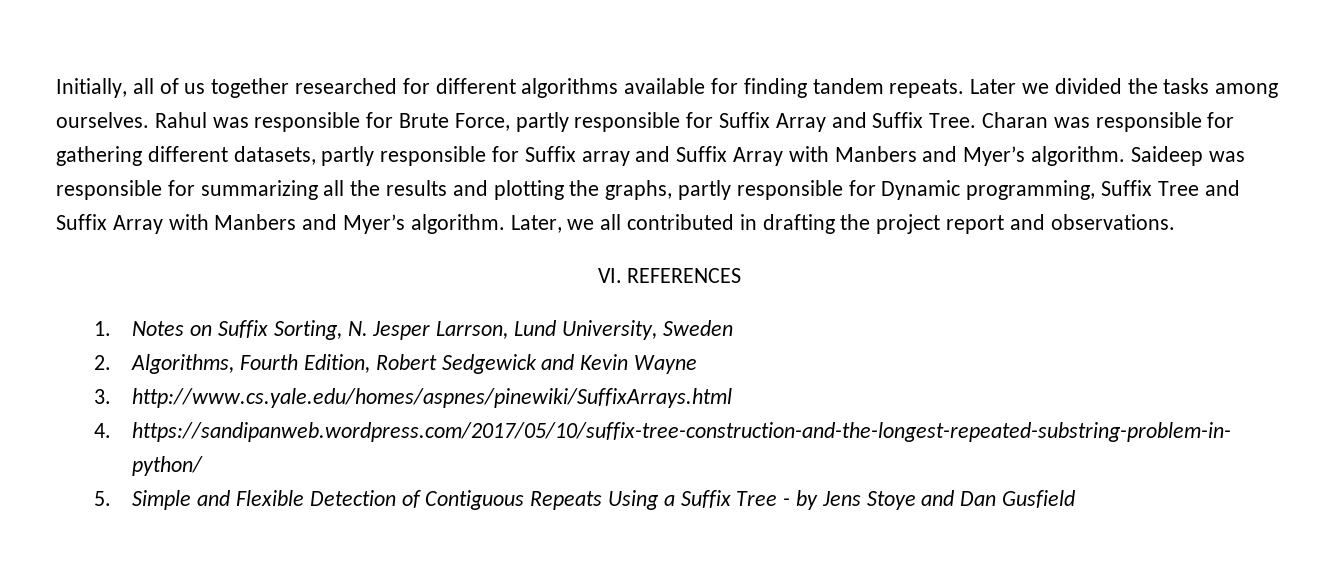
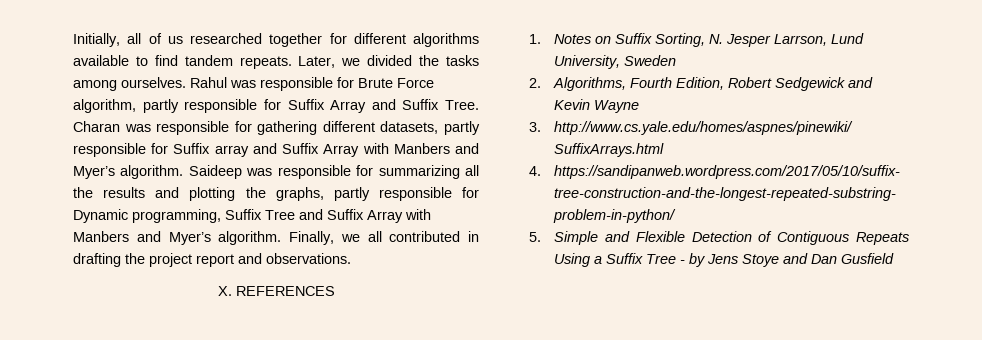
- Initially, all of us together researched for different algorithms available for finding tandem repeats.
+ Initially, all of us researched together for different algorithms available to find tandem repeats.
- Later we divided the tasks among ourselves.
+ Later, we divided the tasks among ourselves.
- Rahul was responsible for Brute Force, partly responsible for Suffix Array and Suffix Tree.
+ Rahul was responsible for Brute Force algorithm, partly responsible for Suffix Array and Suffix Tree.
- Later, we all contributed in drafting the project report and observations.
+ Finally, we all contributed in drafting the project report and observations.
- VI. REFERENCES
+ X. REFERENCES

